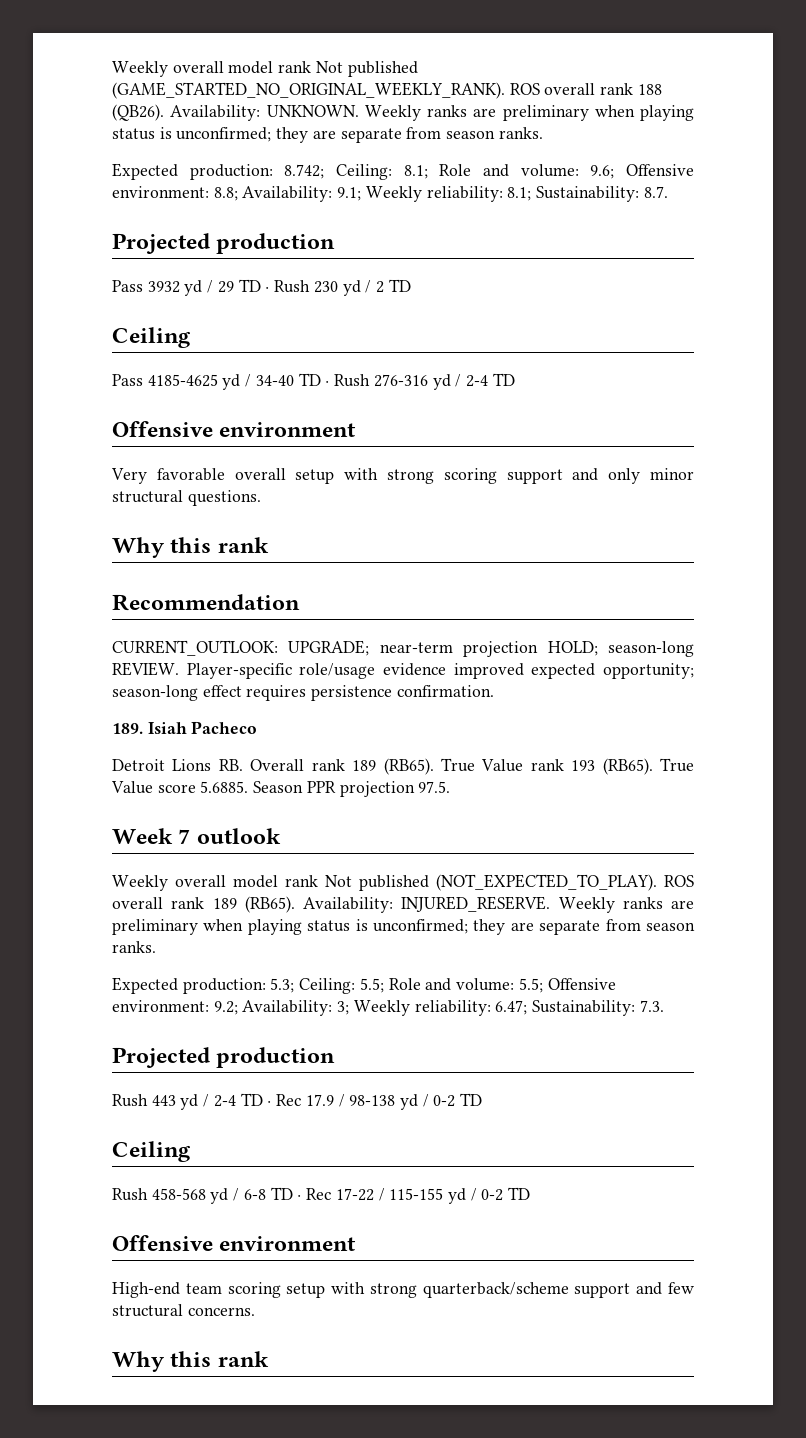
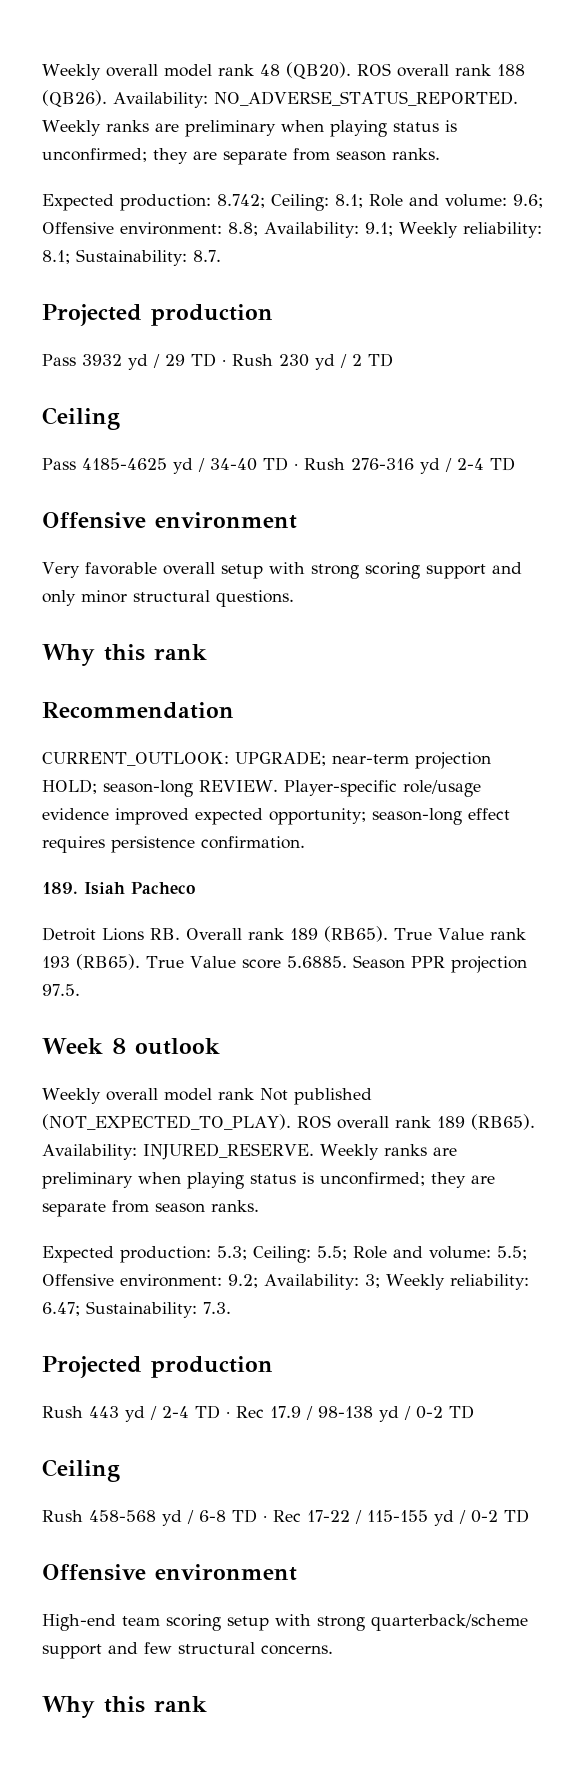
- Weekly overall model rank Not published (GAME_STARTED_NO_ORIGINAL_WEEKLY_RANK).
+ Weekly overall model rank 48 (QB20).
- Availability: UNKNOWN.
+ Availability: NO_ADVERSE_STATUS_REPORTED.
- Week 7 outlook
+ Week 8 outlook

